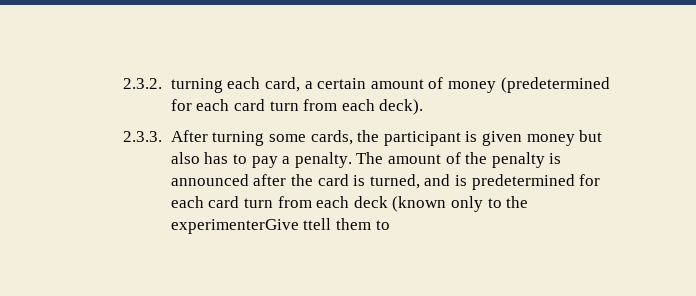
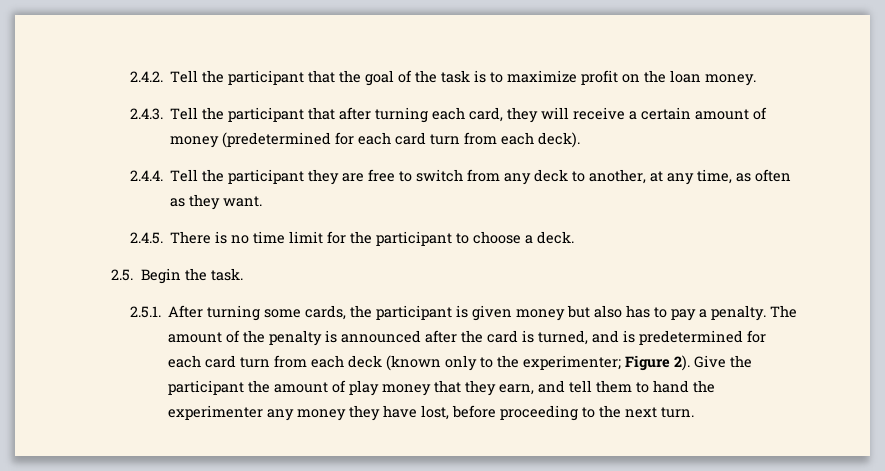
- 2.3.2. turning each card, a certain amount of money (predetermined for each card turn from each deck).
+ 2.4.2. Tell the participant that the goal of the task is to maximize profit on the loan money.
+ 2.4.3. Tell the participant that after turning each card, they will receive a certain amount of money (predetermined for each card turn from each deck).
- 2.3.3. After turning some cards, the participant is given money but also has to pay a penalty.
+ 2.4.4. Tell the participant they are free to switch from any deck to another, at any time, as often as they want.
+ 2.4.5. There is no time limit for the participant to choose a deck.
+ 2.5. Begin the task.
+ 2.5.1. After turning some cards, the participant is given money but also has to pay a penalty.
- The amount of the penalty is announced after the card is turned, and is predetermined for each card turn from each deck (known only to the experimenterGive ttell them to
+ The amount of the penalty is announced after the card is turned, and is predetermined for each card turn from each deck (known only to the experimenter; Figure 2). Give the participant the amount of play money that they earn, and tell them to hand the experimenter any money they have lost, before proceeding to the next turn.

